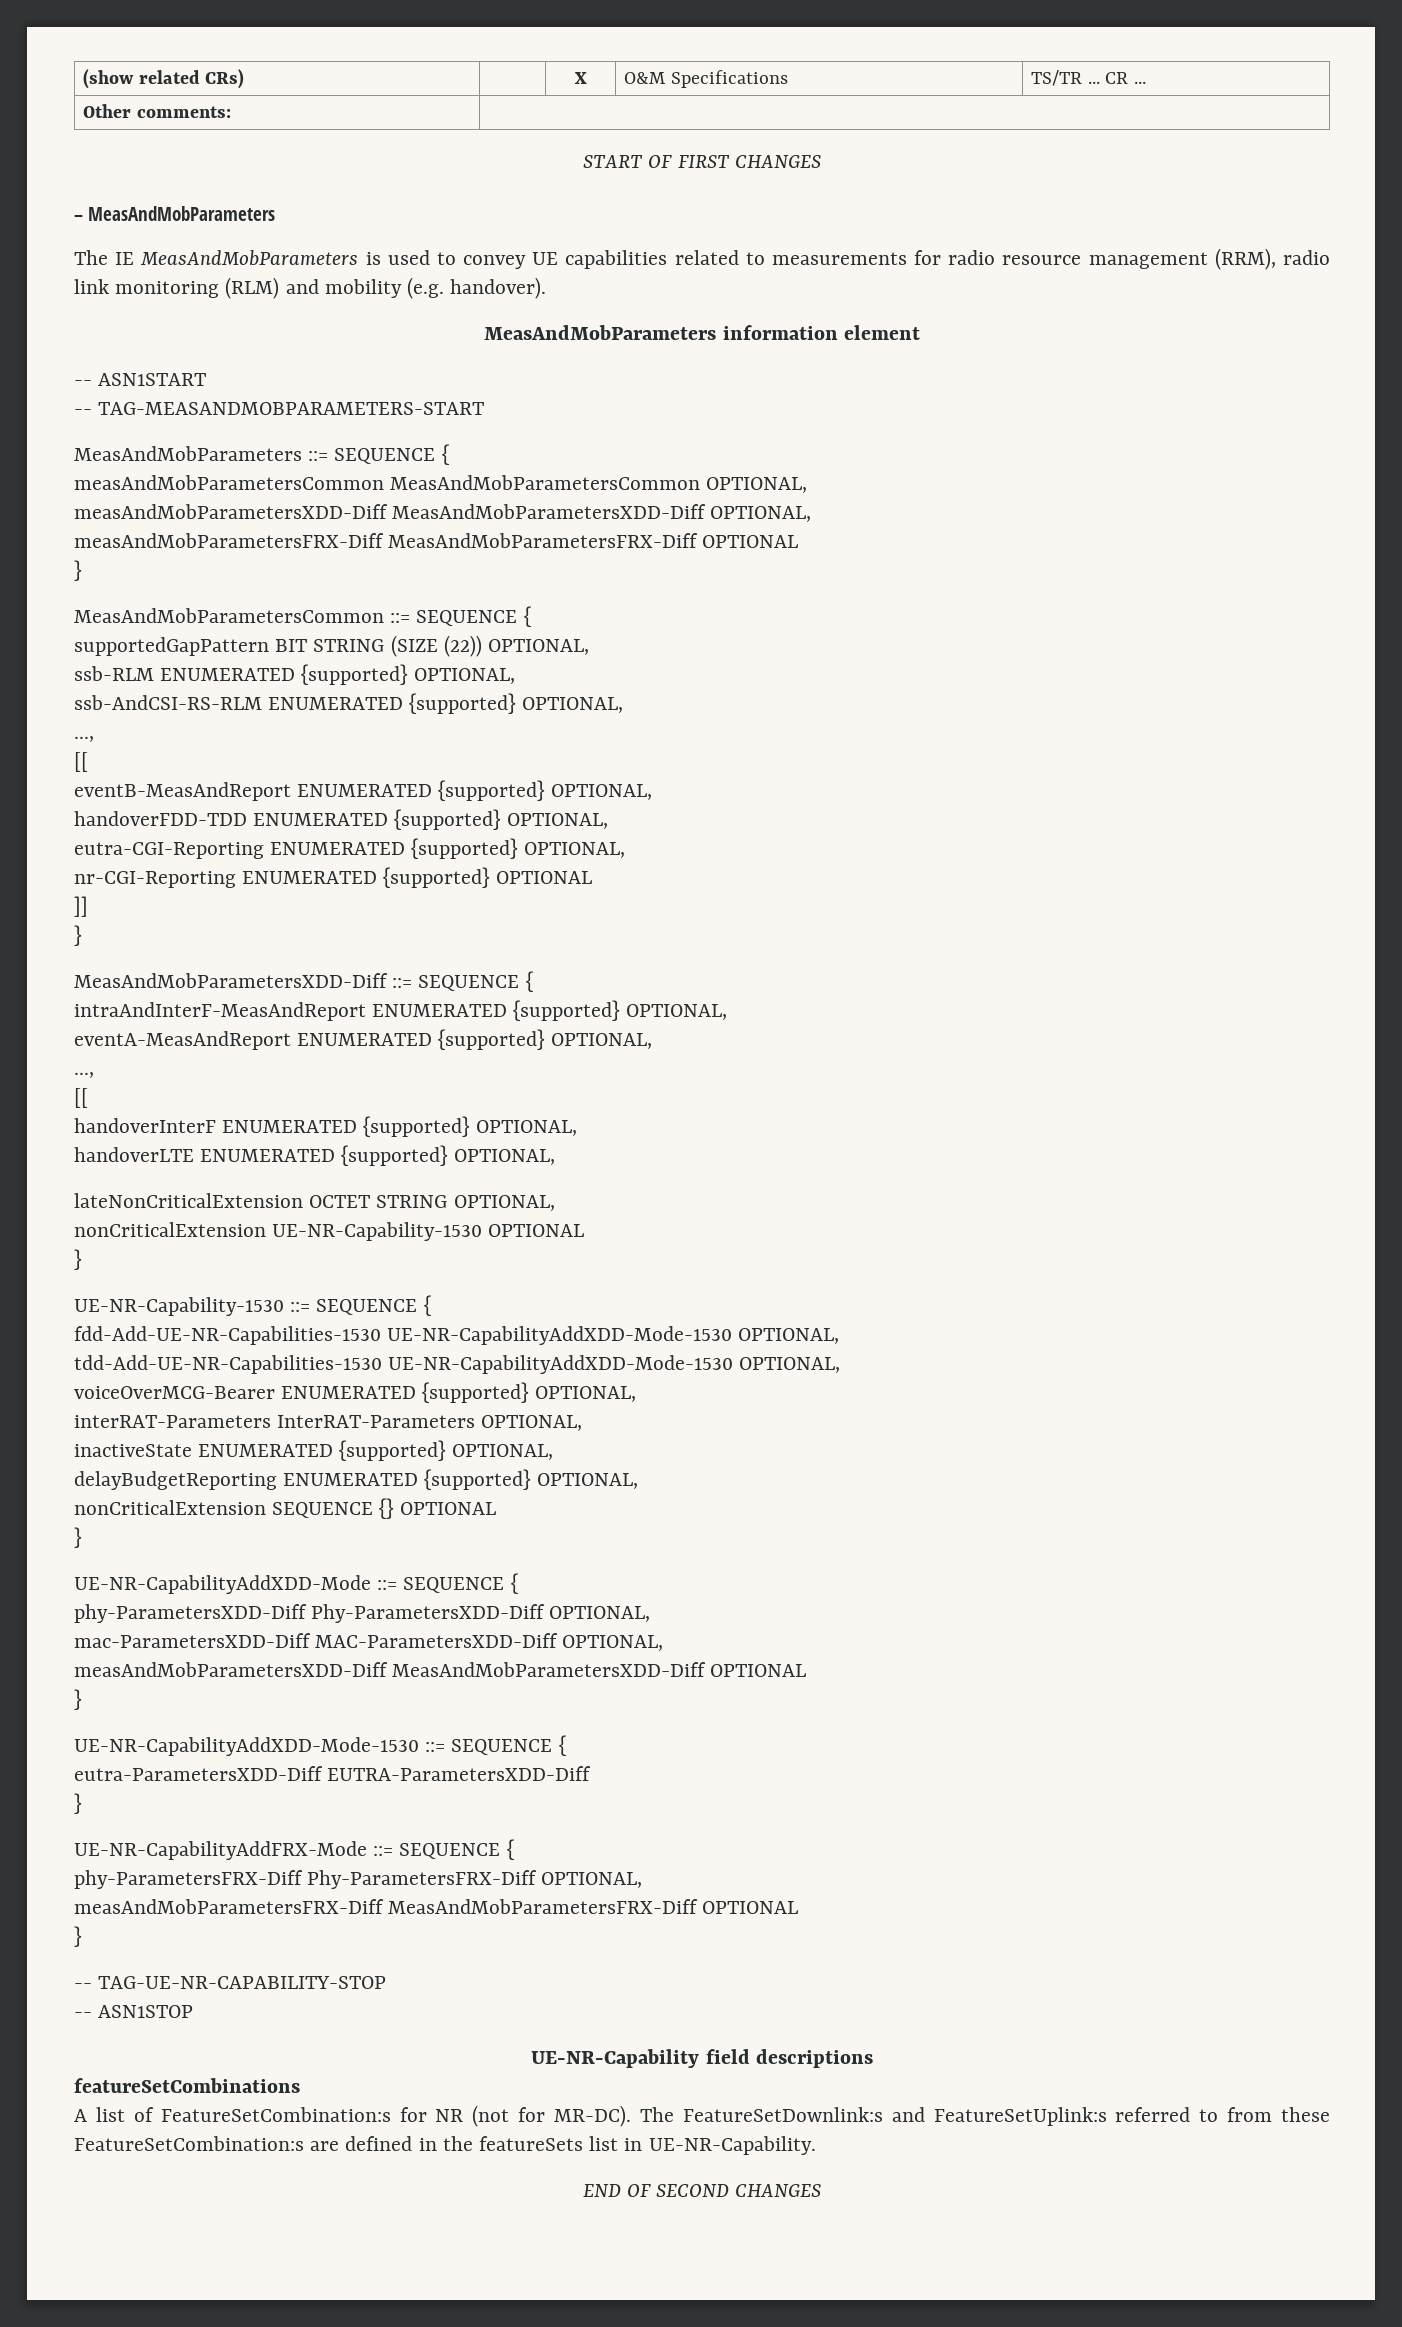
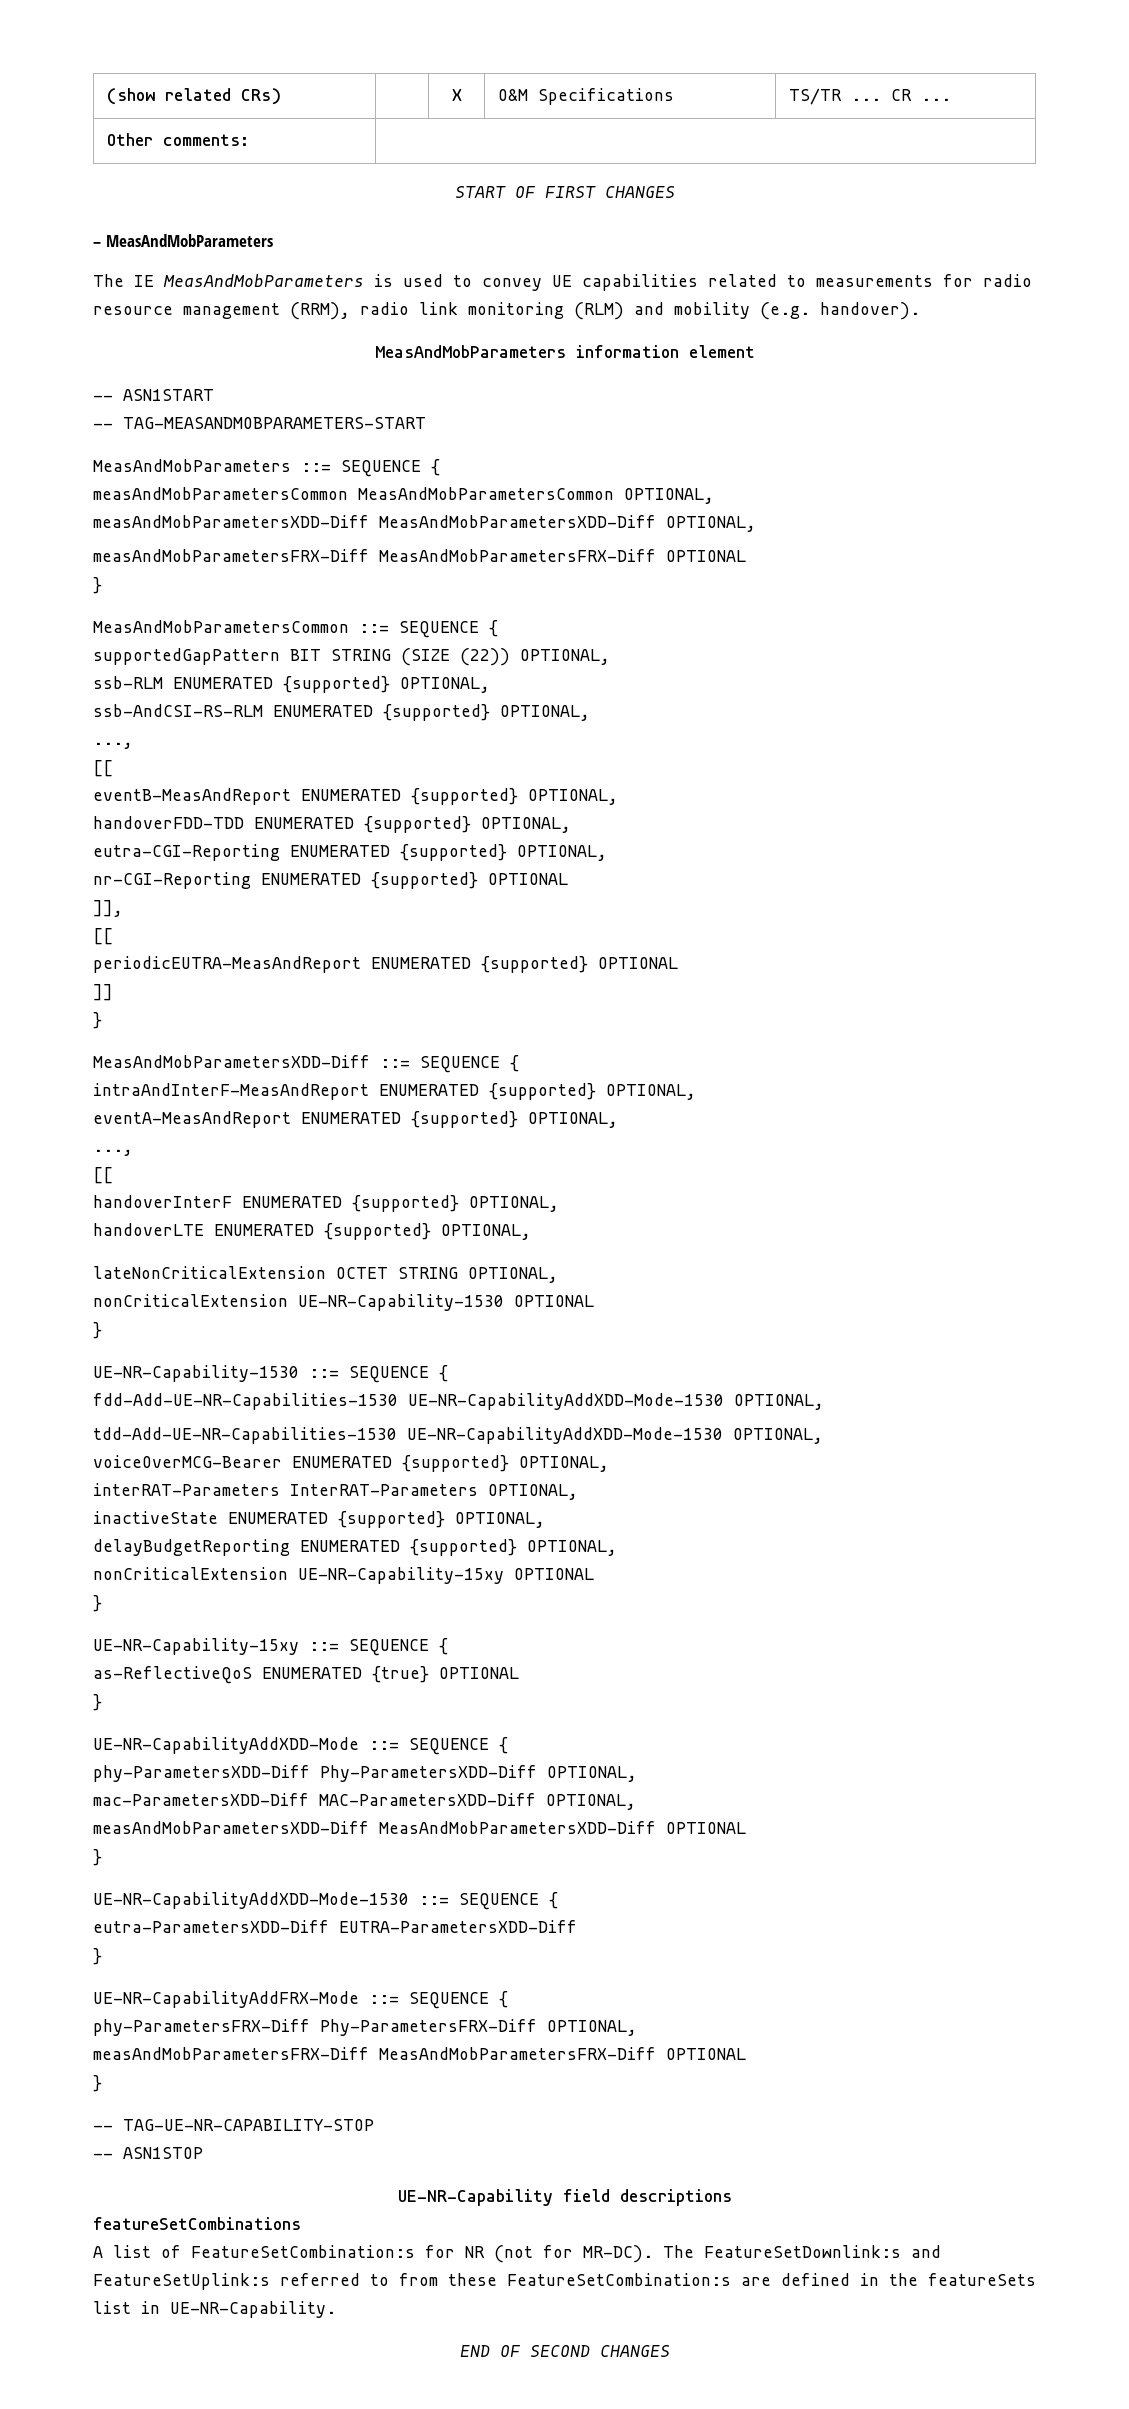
+ ]],
+ [[
+ periodicEUTRA-MeasAndReport ENUMERATED {supported} OPTIONAL
- nonCriticalExtension SEQUENCE {} OPTIONAL
+ nonCriticalExtension UE-NR-Capability-15xy OPTIONAL
+ }
+ UE-NR-Capability-15xy ::= SEQUENCE {
+ as-ReflectiveQoS ENUMERATED {true} OPTIONAL

